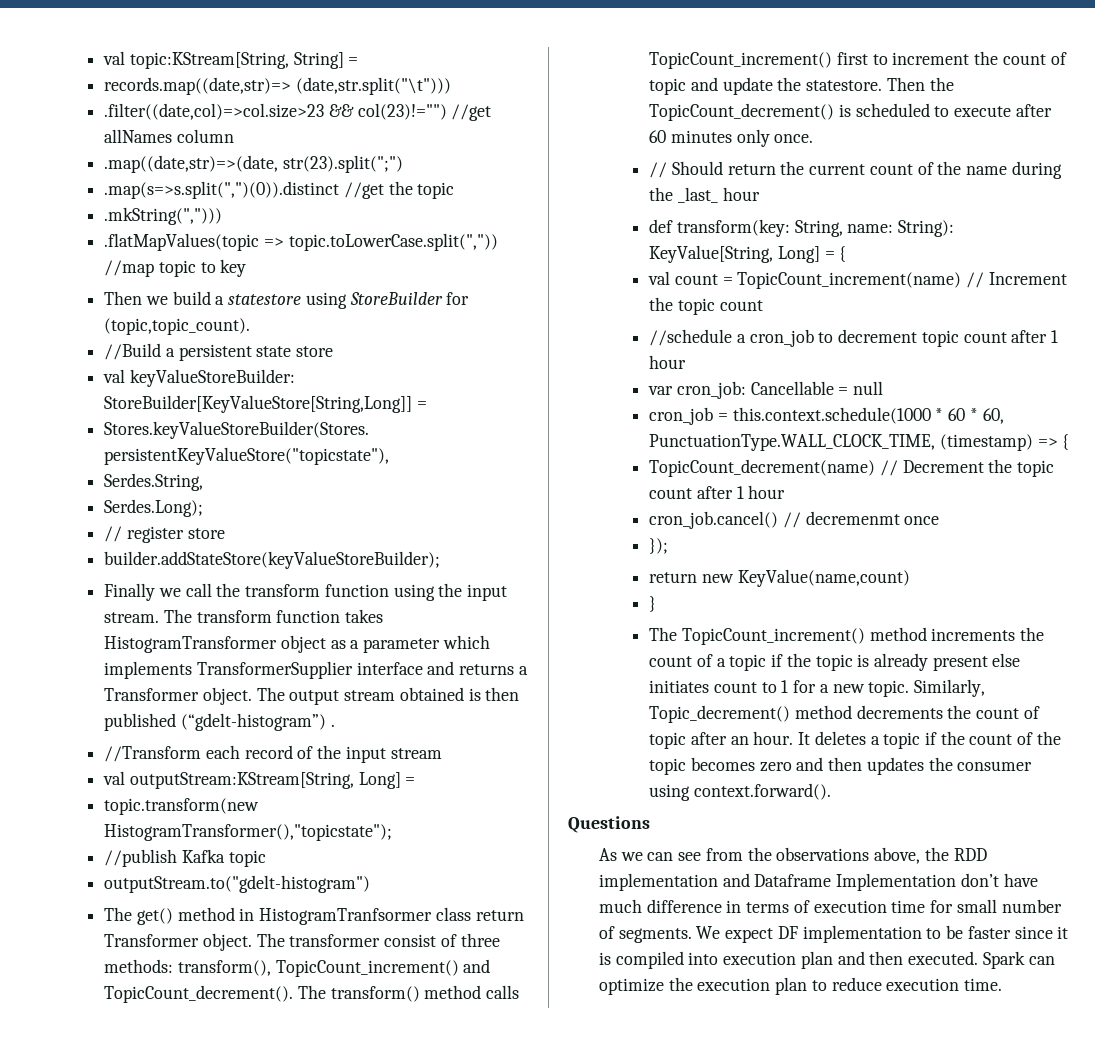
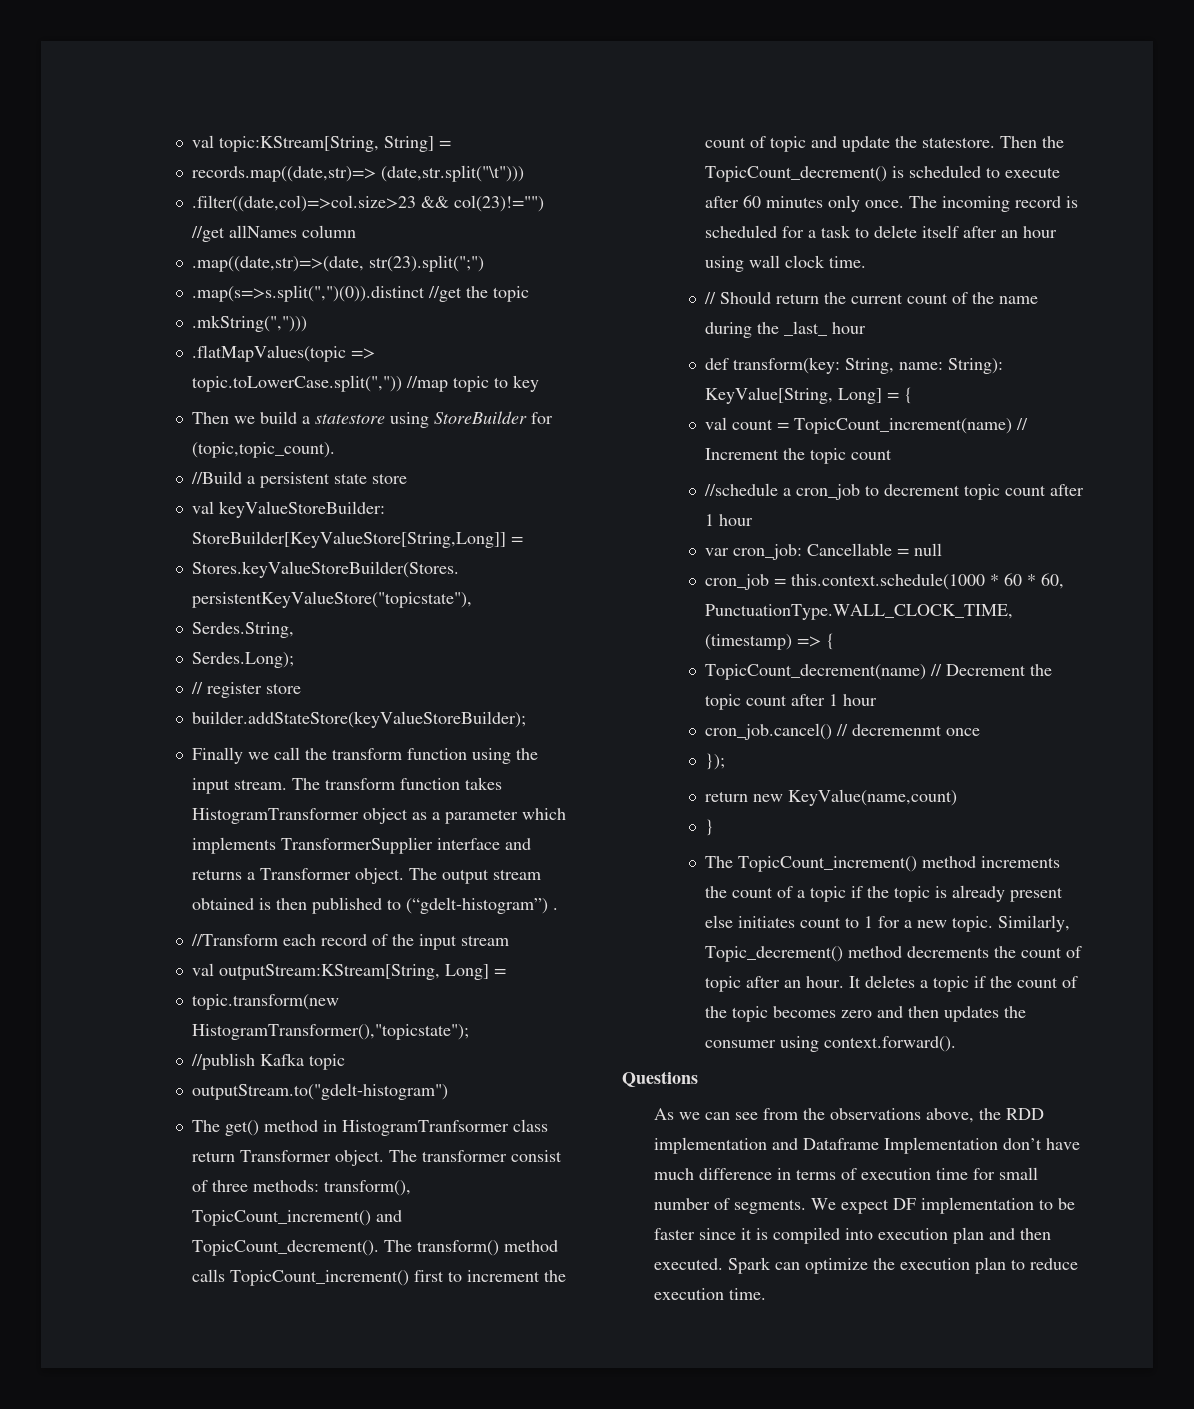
- The output stream obtained is then published (“gdelt-histogram”) .
+ The output stream obtained is then published to (“gdelt-histogram”) .
+ The incoming record is scheduled for a task to delete itself after an hour using wall clock time.

